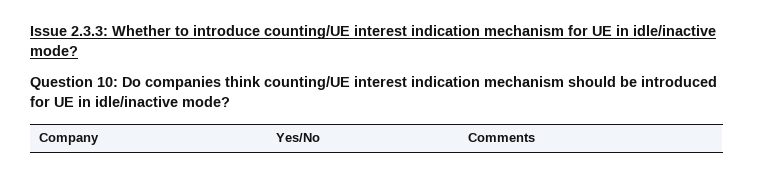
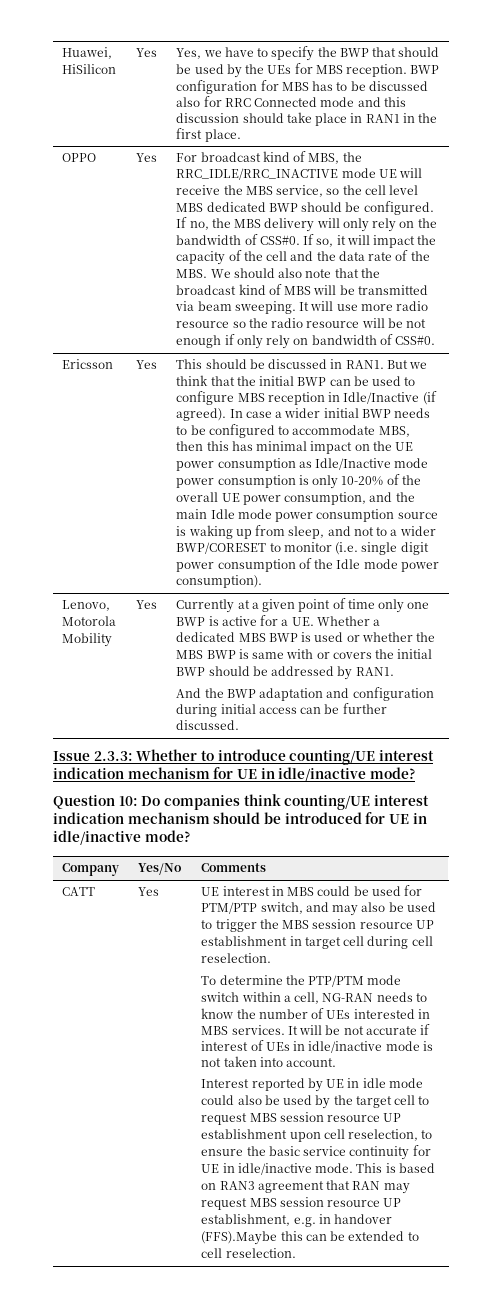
+ Huawei, HiSilicon | Yes | Yes, we have to specify the BWP that should be used by the UEs for MBS reception. BWP configuration for MBS has to be discussed also for RRC Connected mode and this discussion should take place in RAN1 in the first place.
+ OPPO | Yes | For broadcast kind of MBS, the RRC_IDLE/RRC_INACTIVE mode UE will receive the MBS service, so the cell level MBS dedicated BWP should be configured. If no, the MBS delivery will only rely on the bandwidth of CSS#0. If so, it will impact the capacity of the cell and the data rate of the MBS. We should also note that the broadcast kind of MBS will be transmitted via beam sweeping. It will use more radio resource so the radio resource will be not enough if only rely on bandwidth of CSS#0.
+ Ericsson | Yes | This should be discussed in RAN1. But we think that the initial BWP can be used to configure MBS reception in Idle/Inactive (if agreed). In case a wider initial BWP needs to be configured to accommodate MBS, then this has minimal impact on the UE power consumption as Idle/Inactive mode power consumption is only 10-20% of the overall UE power consumption, and the main Idle mode power consumption source is waking up from sleep, and not to a wider BWP/CORESET to monitor (i.e. single digit power consumption of the Idle mode power consumption).
+ Lenovo, Motorola Mobility | Yes | Currently at a given point of time only one BWP is active for a UE. Whether a dedicated MBS BWP is used or whether the MBS BWP is same with or covers the initial BWP should be addressed by RAN1.
+ And the BWP adaptation and configuration during initial access can be further discussed.
+ CATT | Yes | UE interest in MBS could be used for PTM/PTP switch, and may also be used to trigger the MBS session resource UP establishment in target cell during cell reselection.
+ To determine the PTP/PTM mode switch within a cell, NG-RAN needs to know the number of UEs interested in MBS services. It will be not accurate if interest of UEs in idle/inactive mode is not taken into account.
+ Interest reported by UE in idle mode could also be used by the target cell to request MBS session resource UP establishment upon cell reselection, to ensure the basic service continuity for UE in idle/inactive mode. This is based on RAN3 agreement that RAN may request MBS session resource UP establishment, e.g. in handover (FFS).Maybe this can be extended to cell reselection.

